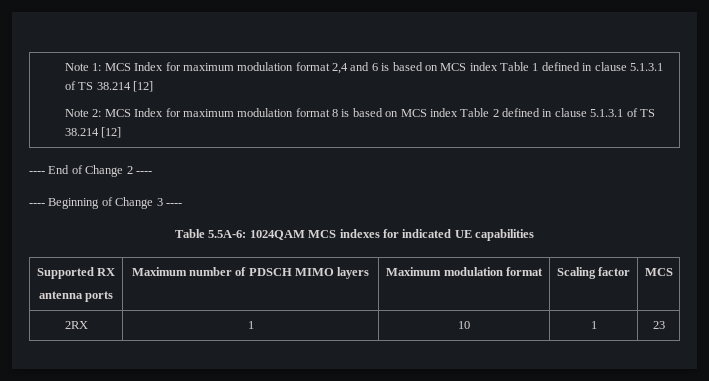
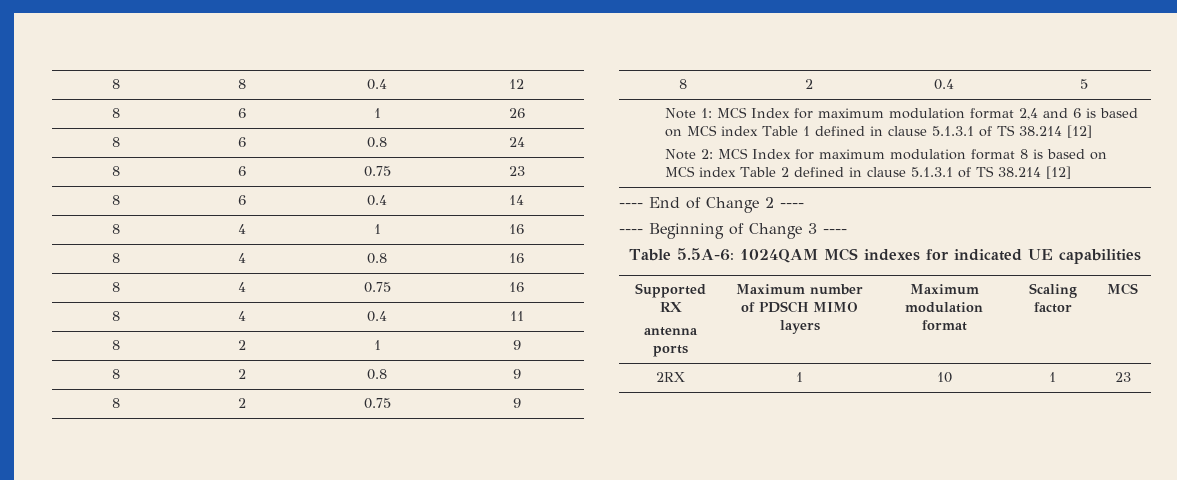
+ 8 | 8 | 0.4 | 12
+ 8 | 6 | 1 | 26
+ 8 | 6 | 0.8 | 24
+ 8 | 6 | 0.75 | 23
+ 8 | 6 | 0.4 | 14
+ 8 | 4 | 1 | 16
+ 8 | 4 | 0.8 | 16
+ 8 | 4 | 0.75 | 16
+ 8 | 4 | 0.4 | 11
+ 8 | 2 | 1 | 9
+ 8 | 2 | 0.8 | 9
+ 8 | 2 | 0.75 | 9
+ 8 | 2 | 0.4 | 5

